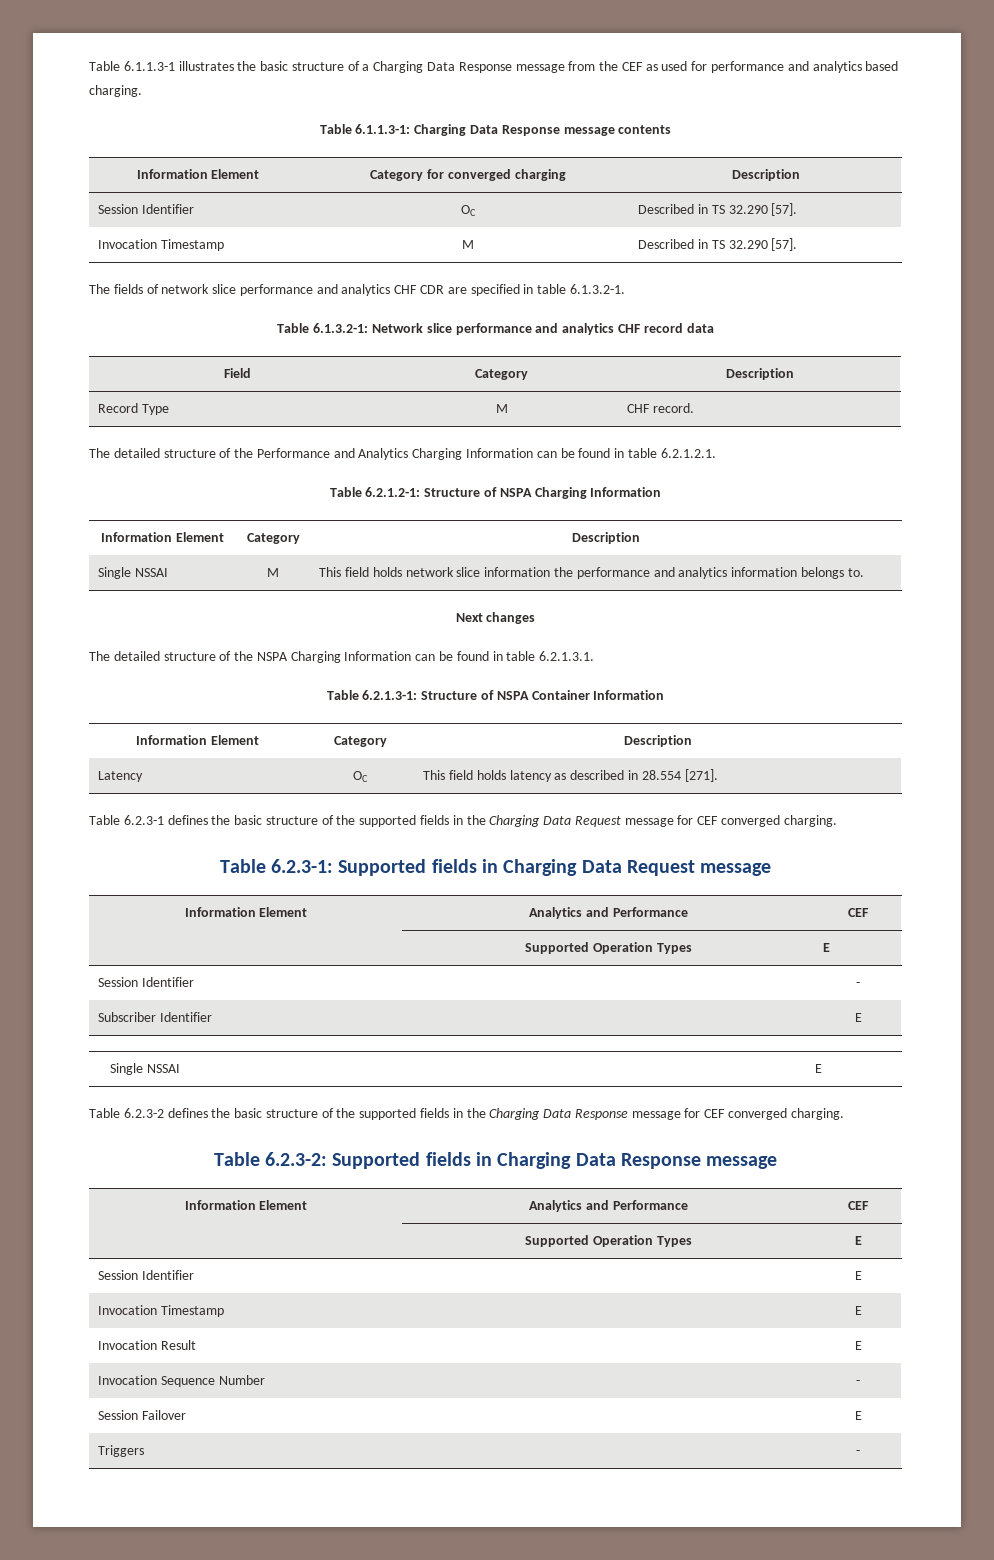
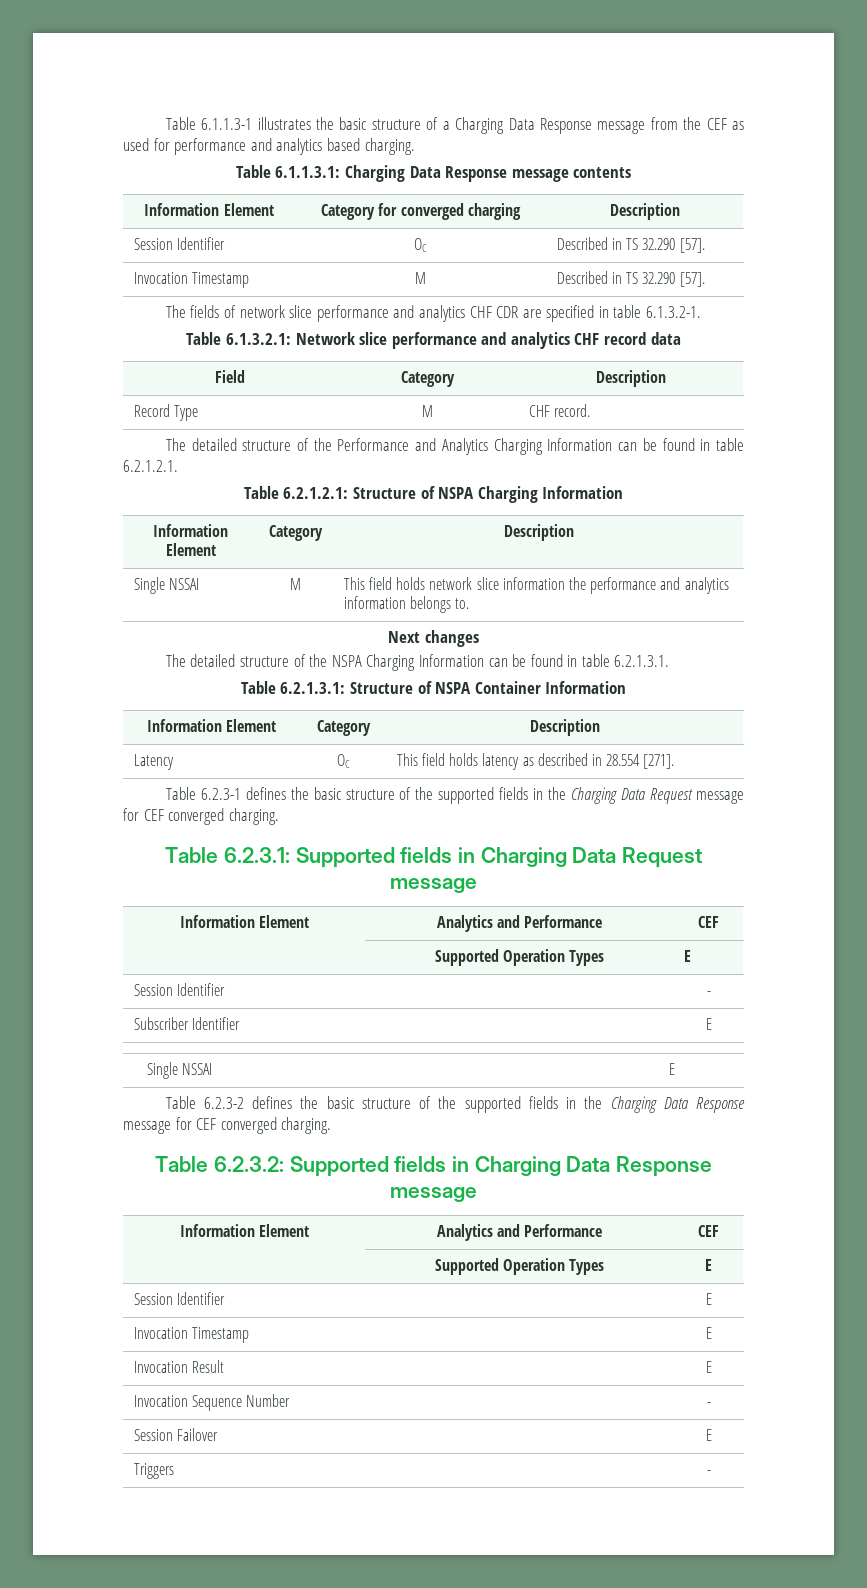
- Table 6.1.1.3-1: Charging Data Response message contents
+ Table 6.1.1.3.1: Charging Data Response message contents
- Table 6.1.3.2-1: Network slice performance and analytics CHF record data
+ Table 6.1.3.2.1: Network slice performance and analytics CHF record data
- Table 6.2.1.2-1: Structure of NSPA Charging Information
+ Table 6.2.1.2.1: Structure of NSPA Charging Information
- Table 6.2.1.3-1: Structure of NSPA Container Information
+ Table 6.2.1.3.1: Structure of NSPA Container Information
- Table 6.2.3-1: Supported fields in Charging Data Request message
+ Table 6.2.3.1: Supported fields in Charging Data Request message
- Table 6.2.3-2: Supported fields in Charging Data Response message
+ Table 6.2.3.2: Supported fields in Charging Data Response message

